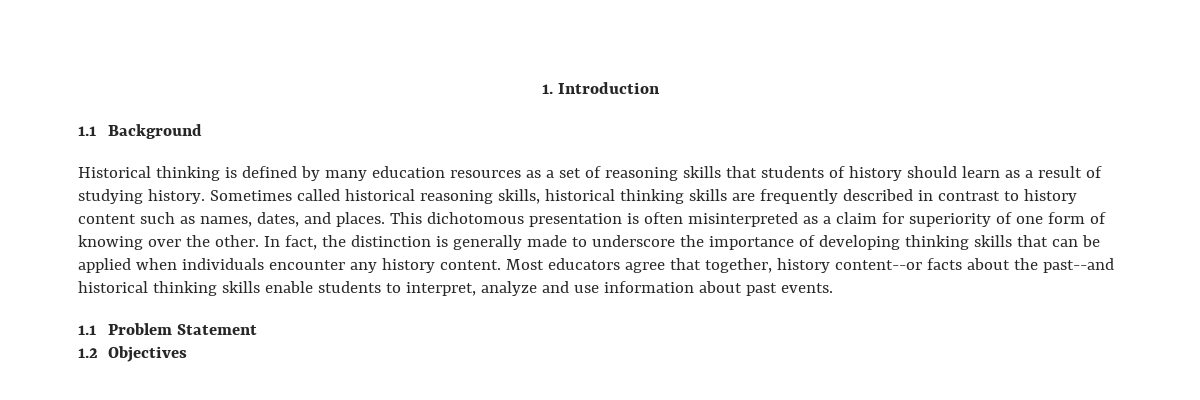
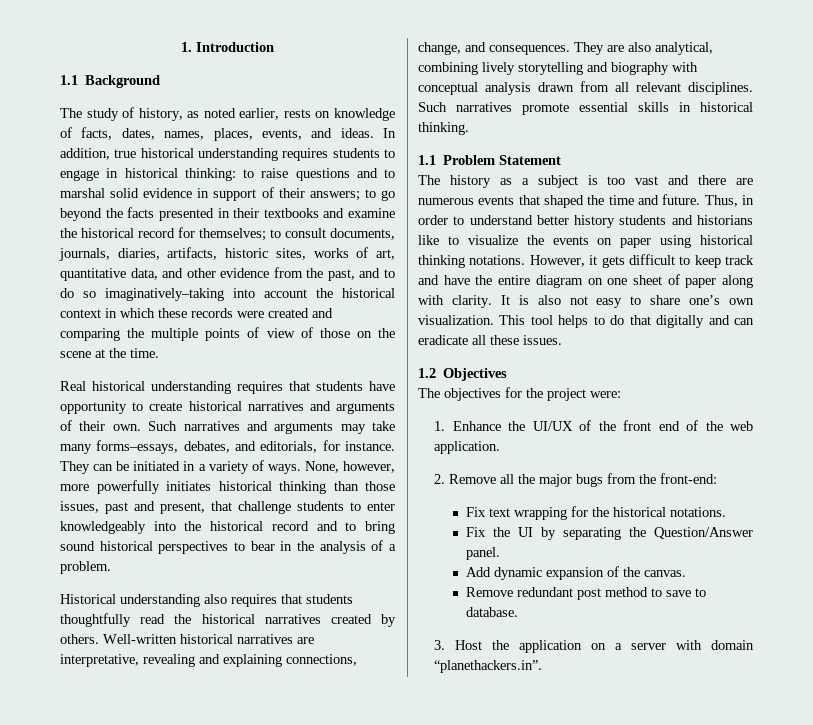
- Historical thinking is defined by many education resources as a set of reasoning skills that students of history should learn as a result of studying history. Sometimes called historical reasoning skills, historical thinking skills are frequently described in contrast to history content such as names, dates, and places. This dichotomous presentation is often misinterpreted as a claim for superiority of one form of knowing over the other. In fact, the distinction is generally made to underscore the importance of developing thinking skills that can be applied when individuals encounter any history content. Most educators agree that together, history content--or facts about the past--and historical thinking skills enable students to interpret, analyze and use information about past events.
+ The study of history, as noted earlier, rests on knowledge of facts, dates, names, places, events, and ideas. In addition, true historical understanding requires students to engage in historical thinking: to raise questions and to marshal solid evidence in support of their answers; to go beyond the facts presented in their textbooks and examine the historical record for themselves; to consult documents, journals, diaries, artifacts, historic sites, works of art, quantitative data, and other evidence from the past, and to do so imaginatively–taking into account the historical context in which these records were created and comparing the multiple points of view of those on the scene at the time.
+ Real historical understanding requires that students have opportunity to create historical narratives and arguments of their own. Such narratives and arguments may take many forms–essays, debates, and editorials, for instance. They can be initiated in a variety of ways. None, however, more powerfully initiates historical thinking than those issues, past and present, that challenge students to enter knowledgeably into the historical record and to bring sound historical perspectives to bear in the analysis of a problem.
+ Historical understanding also requires that students thoughtfully read the historical narratives created by others. Well-written historical narratives are interpretative, revealing and explaining connections, change, and consequences. They are also analytical, combining lively storytelling and biography with conceptual analysis drawn from all relevant disciplines. Such narratives promote essential skills in historical thinking.
  1.1 Problem Statement
+ The history as a subject is too vast and there are numerous events that shaped the time and future. Thus, in order to understand better history students and historians like to visualize the events on paper using historical thinking notations. However, it gets difficult to keep track and have the entire diagram on one sheet of paper along with clarity. It is also not easy to share one’s own visualization. This tool helps to do that digitally and can eradicate all these issues.
  1.2 Objectives
+ The objectives for the project were:
+ 1. Enhance the UI/UX of the front end of the web application.
+ 2. Remove all the major bugs from the front-end:
+ Fix text wrapping for the historical notations.
+ Fix the UI by separating the Question/Answer panel.
+ Add dynamic expansion of the canvas.
+ Remove redundant post method to save to database.
+ 3. Host the application on a server with domain “planethackers.in”.

